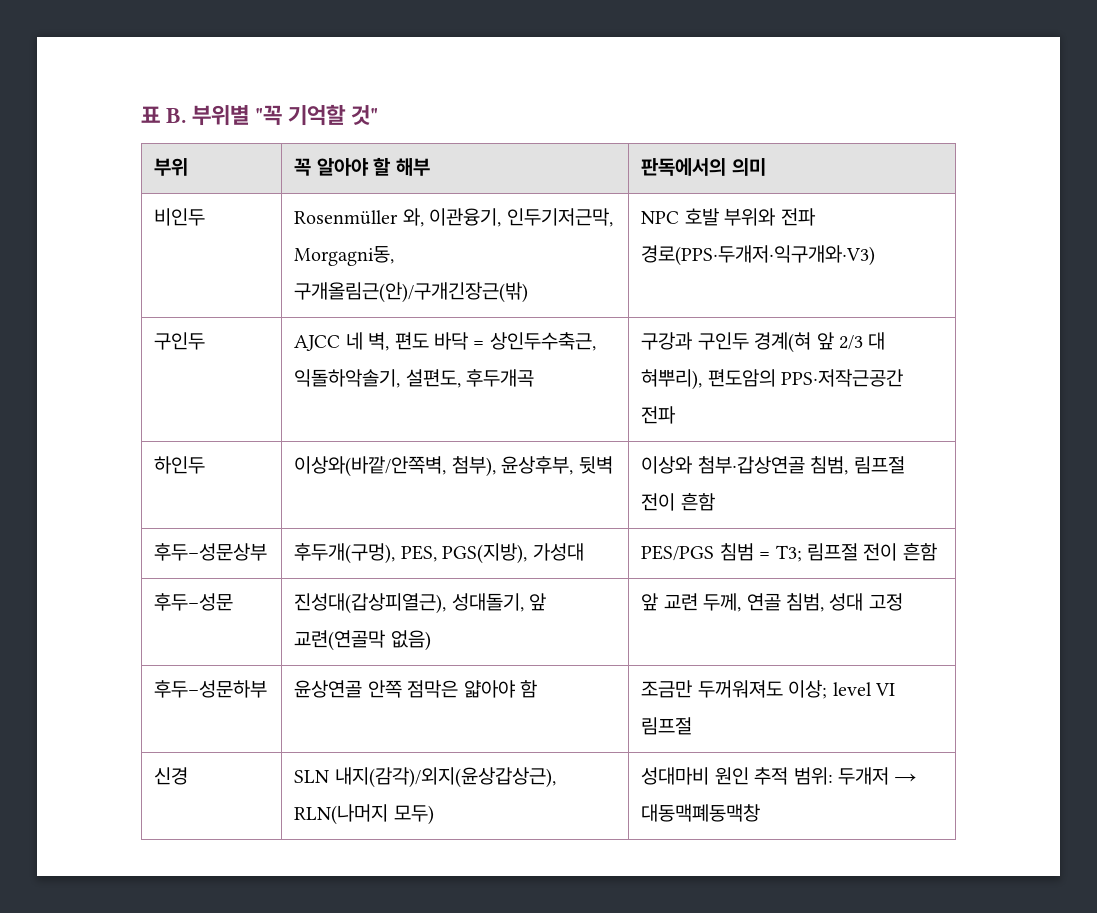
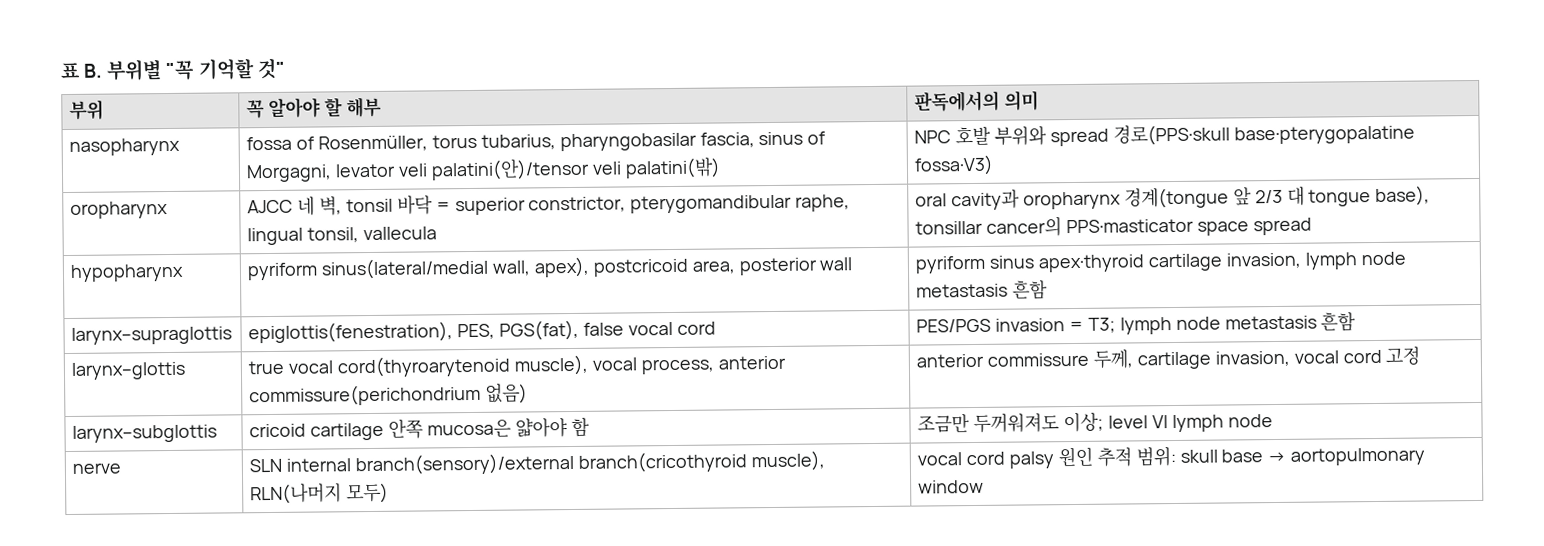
- 비인두 | Rosenmüller 와, 이관융기, 인두기저근막, Morgagni동, 구개올림근(안)/구개긴장근(밖) | NPC 호발 부위와 전파 경로(PPS·두개저·익구개와·V3)
- 구인두 | AJCC 네 벽, 편도 바닥 = 상인두수축근, 익돌하악솔기, 설편도, 후두개곡 | 구강과 구인두 경계(혀 앞 2/3 대 혀뿌리), 편도암의 PPS·저작근공간 전파
- 하인두 | 이상와(바깥/안쪽벽, 첨부), 윤상후부, 뒷벽 | 이상와 첨부·갑상연골 침범, 림프절 전이 흔함
- 후두–성문상부 | 후두개(구멍), PES, PGS(지방), 가성대 | PES/PGS 침범 = T3; 림프절 전이 흔함
- 후두–성문 | 진성대(갑상피열근), 성대돌기, 앞 교련(연골막 없음) | 앞 교련 두께, 연골 침범, 성대 고정
- 후두–성문하부 | 윤상연골 안쪽 점막은 얇아야 함 | 조금만 두꺼워져도 이상; level VI 림프절
- 신경 | SLN 내지(감각)/외지(윤상갑상근), RLN(나머지 모두) | 성대마비 원인 추적 범위: 두개저 → 대동맥폐동맥창
+ nasopharynx | fossa of Rosenmüller, torus tubarius, pharyngobasilar fascia, sinus of Morgagni, levator veli palatini(안)/tensor veli palatini(밖) | NPC 호발 부위와 spread 경로(PPS·skull base·pterygopalatine fossa·V3)
+ oropharynx | AJCC 네 벽, tonsil 바닥 = superior constrictor, pterygomandibular raphe, lingual tonsil, vallecula | oral cavity과 oropharynx 경계(tongue 앞 2/3 대 tongue base), tonsillar cancer의 PPS·masticator space spread
+ hypopharynx | pyriform sinus(lateral/medial wall, apex), postcricoid area, posterior wall | pyriform sinus apex·thyroid cartilage invasion, lymph node metastasis 흔함
+ larynx–supraglottis | epiglottis(fenestration), PES, PGS(fat), false vocal cord | PES/PGS invasion = T3; lymph node metastasis 흔함
+ larynx–glottis | true vocal cord(thyroarytenoid muscle), vocal process, anterior commissure(perichondrium 없음) | anterior commissure 두께, cartilage invasion, vocal cord 고정
+ larynx–subglottis | cricoid cartilage 안쪽 mucosa은 얇아야 함 | 조금만 두꺼워져도 이상; level VI lymph node
+ nerve | SLN internal branch(sensory)/external branch(cricothyroid muscle), RLN(나머지 모두) | vocal cord palsy 원인 추적 범위: skull base → aortopulmonary window

